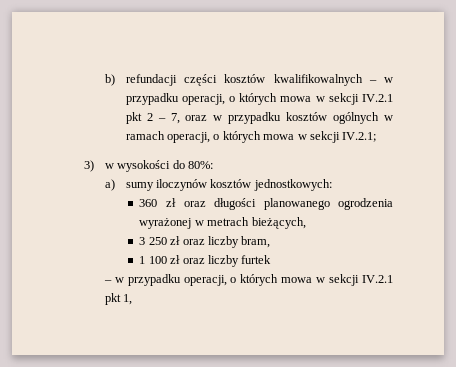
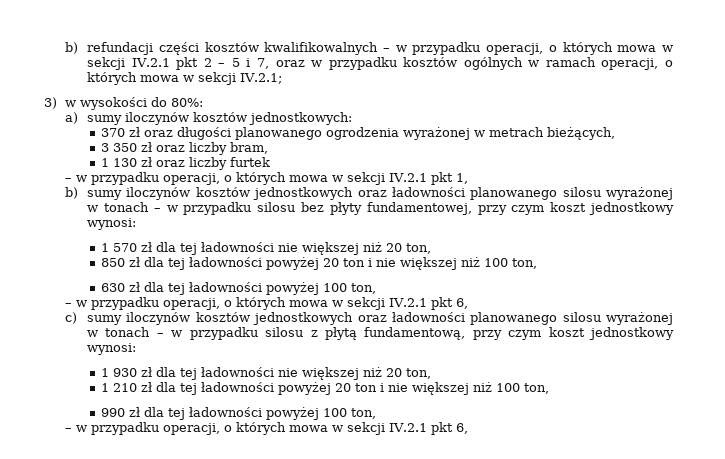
- b) refundacji części kosztów kwalifikowalnych – w przypadku operacji, o których mowa w sekcji IV.2.1 pkt 2 – 7, oraz w przypadku kosztów ogólnych w ramach operacji, o których mowa w sekcji IV.2.1;
+ b) refundacji części kosztów kwalifikowalnych – w przypadku operacji, o których mowa w sekcji IV.2.1 pkt 2 – 5 i 7, oraz w przypadku kosztów ogólnych w ramach operacji, o których mowa w sekcji IV.2.1;
- 360 zł oraz długości planowanego ogrodzenia wyrażonej w metrach bieżących,
+ 370 zł oraz długości planowanego ogrodzenia wyrażonej w metrach bieżących,
- 3 250 zł oraz liczby bram,
+ 3 350 zł oraz liczby bram,
- 1 100 zł oraz liczby furtek
+ 1 130 zł oraz liczby furtek
+ b) sumy iloczynów kosztów jednostkowych oraz ładowności planowanego silosu wyrażonej w tonach – w przypadku silosu bez płyty fundamentowej, przy czym koszt jednostkowy wynosi:
+ 1 570 zł dla tej ładowności nie większej niż 20 ton,
+ 850 zł dla tej ładowności powyżej 20 ton i nie większej niż 100 ton,
+ 630 zł dla tej ładowności powyżej 100 ton,
+ – w przypadku operacji, o których mowa w sekcji IV.2.1 pkt 6,
+ c) sumy iloczynów kosztów jednostkowych oraz ładowności planowanego silosu wyrażonej w tonach – w przypadku silosu z płytą fundamentową, przy czym koszt jednostkowy wynosi:
+ 1 930 zł dla tej ładowności nie większej niż 20 ton,
+ 1 210 zł dla tej ładowności powyżej 20 ton i nie większej niż 100 ton,
+ 990 zł dla tej ładowności powyżej 100 ton,
+ – w przypadku operacji, o których mowa w sekcji IV.2.1 pkt 6,

